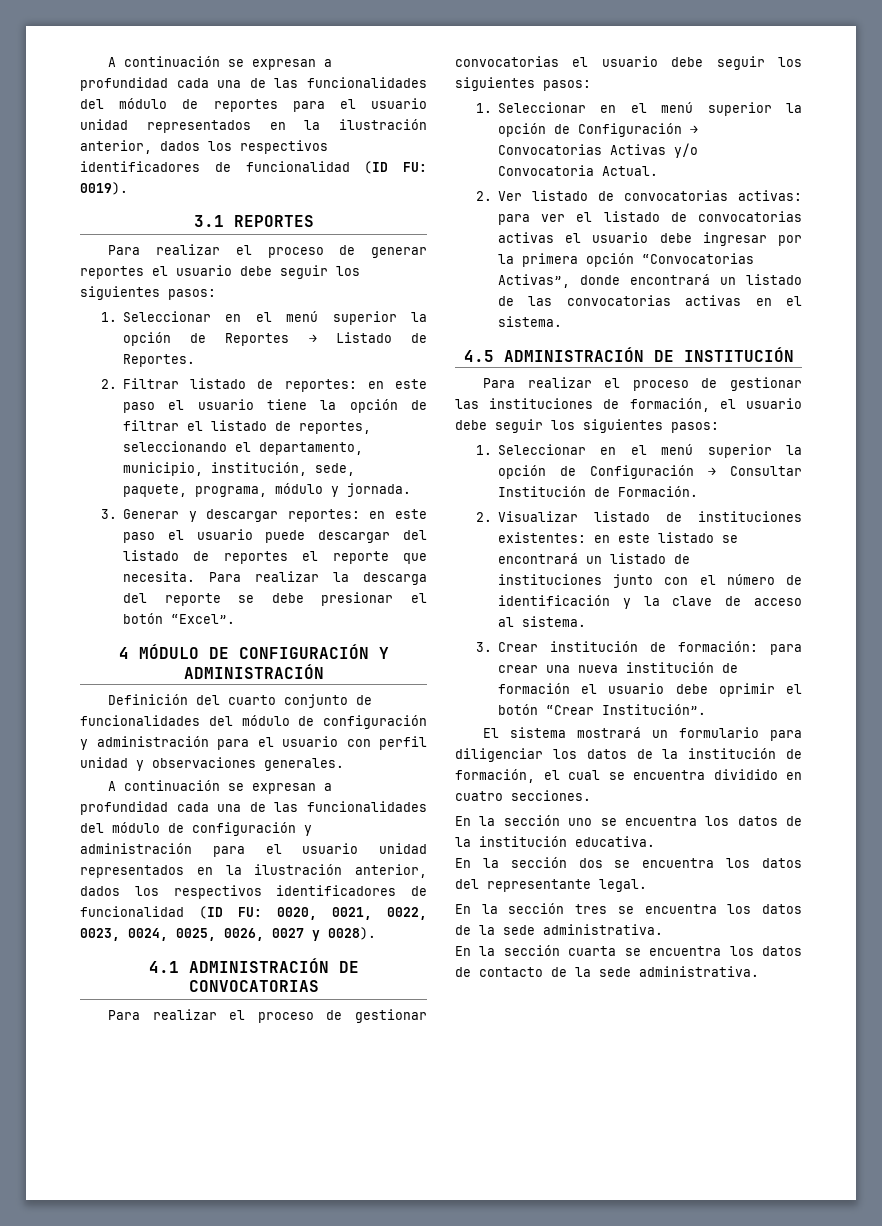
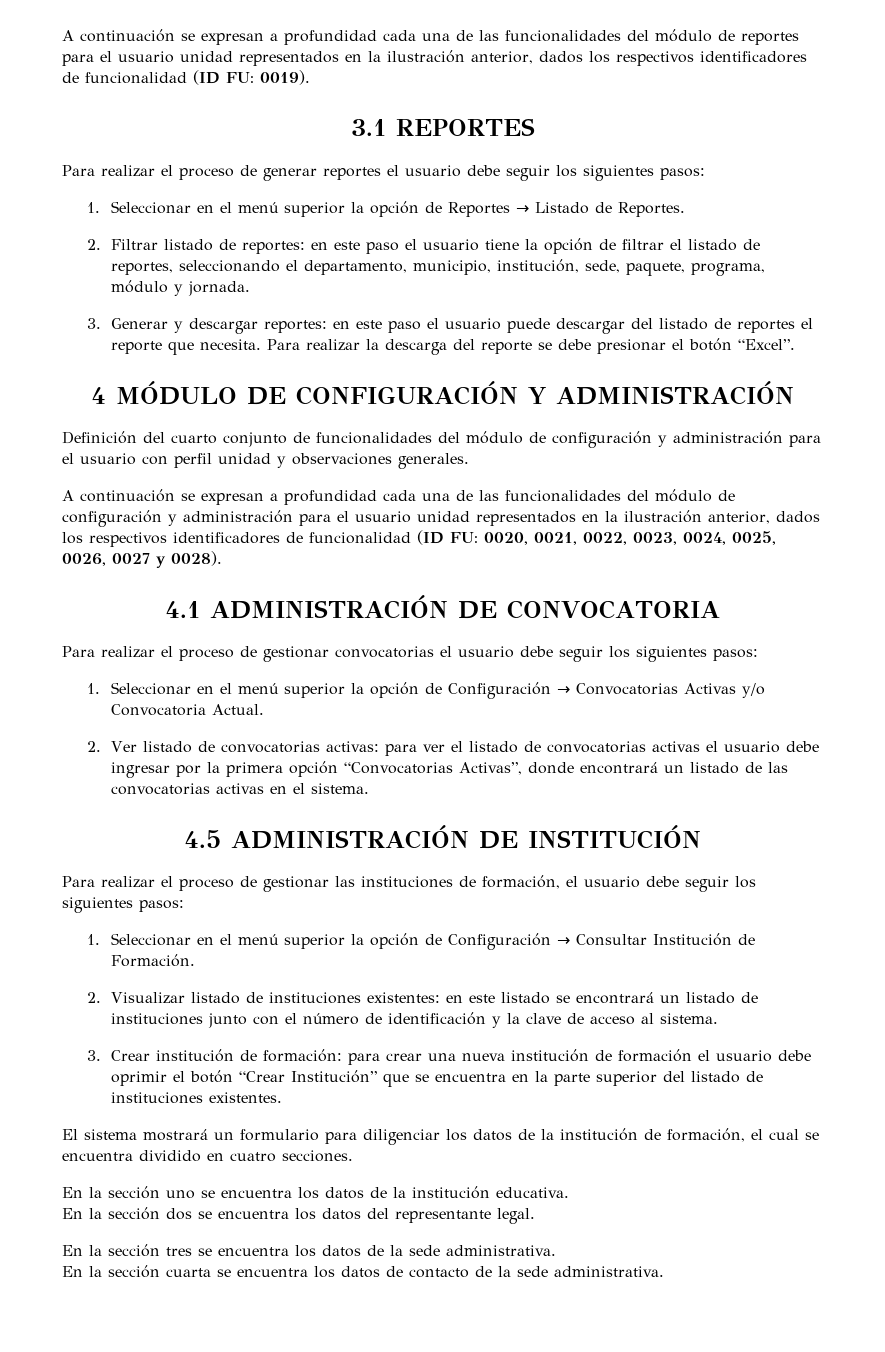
- 4.1 ADMINISTRACIÓN DE CONVOCATORIAS
+ 4.1 ADMINISTRACIÓN DE CONVOCATORIA
- 3. Crear institución de formación: para crear una nueva institución de formación el usuario debe oprimir el botón “Crear Institución”.
+ 3. Crear institución de formación: para crear una nueva institución de formación el usuario debe oprimir el botón “Crear Institución” que se encuentra en la parte superior del listado de instituciones existentes.

